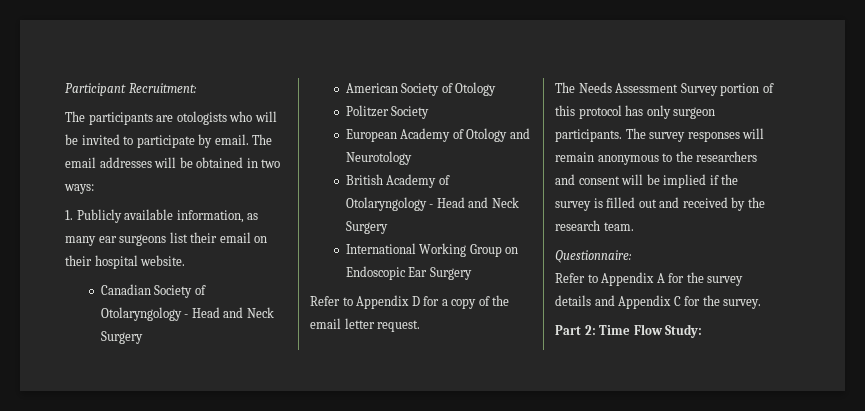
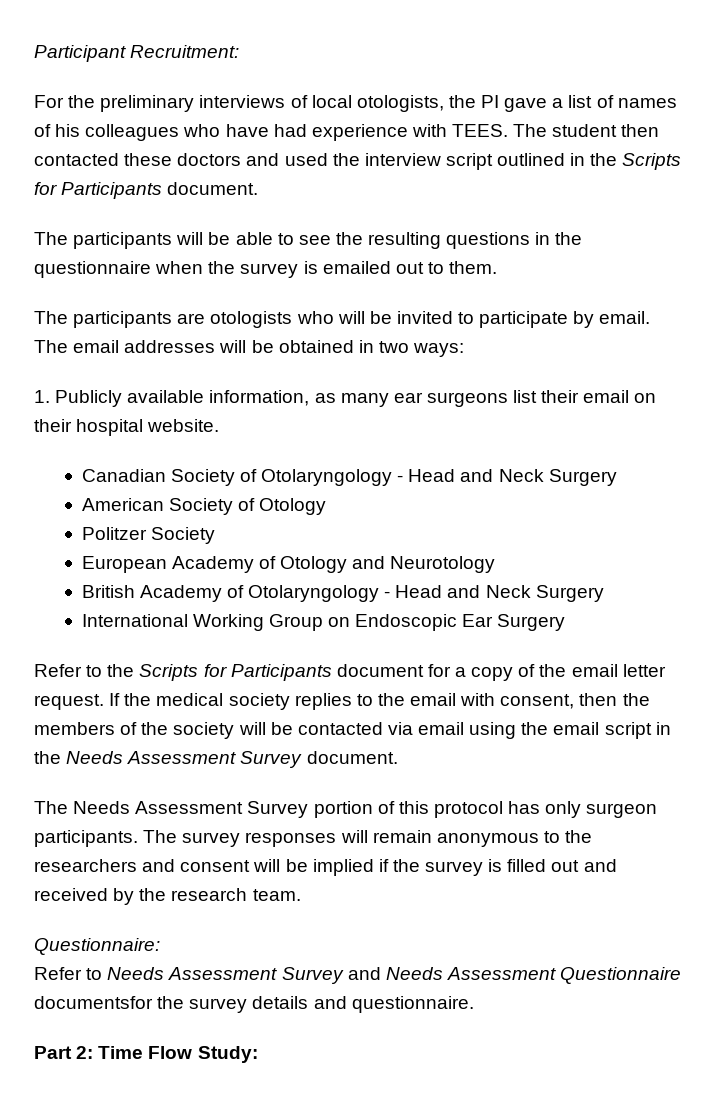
+ For the preliminary interviews of local otologists, the PI gave a list of names of his colleagues who have had experience with TEES. The student then contacted these doctors and used the interview script outlined in the Scripts for Participants document.
+ The participants will be able to see the resulting questions in the questionnaire when the survey is emailed out to them.
- Refer to Appendix D for a copy of the email letter request.
+ Refer to the Scripts for Participants document for a copy of the email letter request. If the medical society replies to the email with consent, then the members of the society will be contacted via email using the email script in the Needs Assessment Survey document.
- Refer to Appendix A for the survey details and Appendix C for the survey.
+ Refer to Needs Assessment Survey and Needs Assessment Questionnaire documentsfor the survey details and questionnaire.

